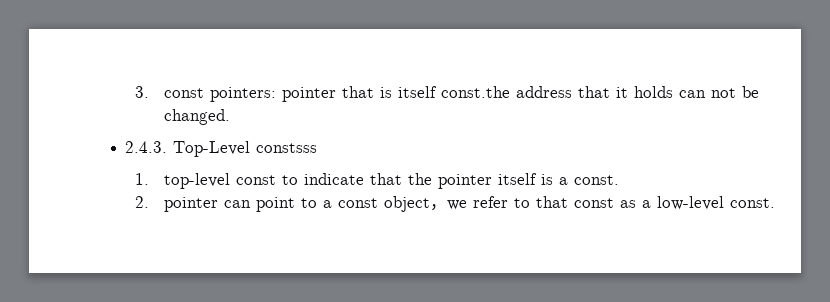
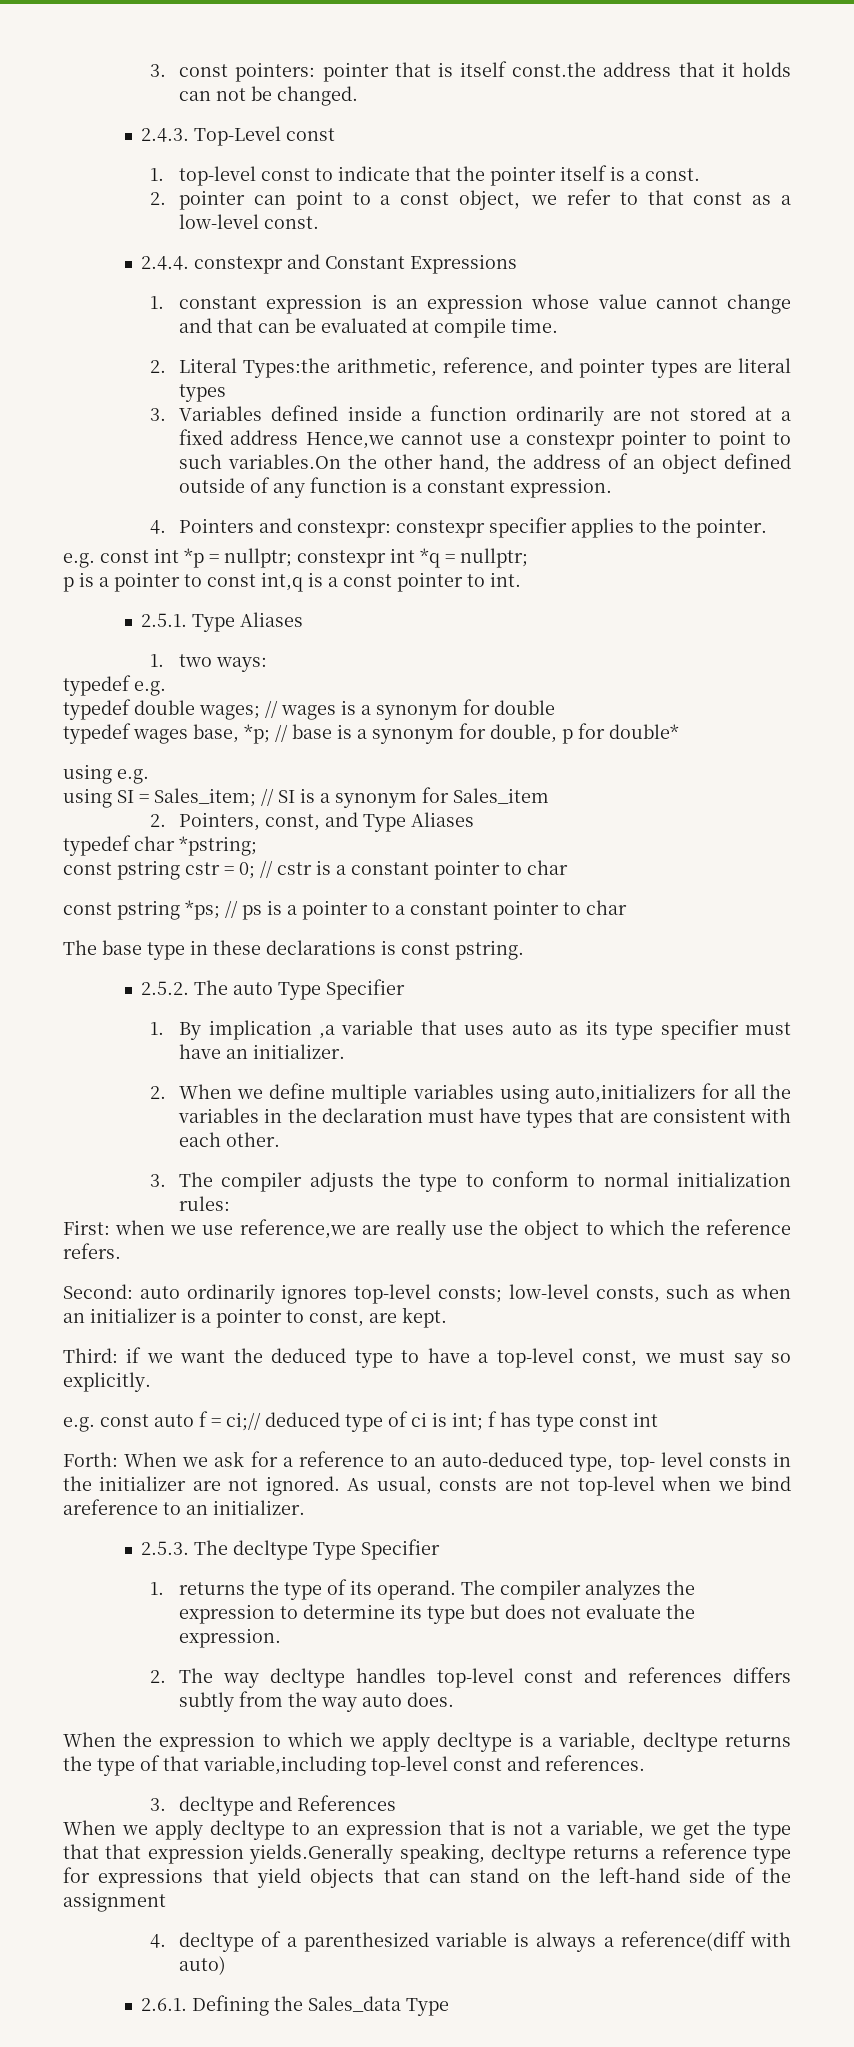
- 2.4.3. Top-Level constsss
+ 2.4.3. Top-Level const
+ 2.4.4. constexpr and Constant Expressions
+ 1. constant expression is an expression whose value cannot change and that can be evaluated at compile time.
+ 2. Literal Types:the arithmetic, reference, and pointer types are literal types
+ 3. Variables defined inside a function ordinarily are not stored at a fixed address Hence,we cannot use a constexpr pointer to point to such variables.On the other hand, the address of an object defined outside of any function is a constant expression.
+ 4. Pointers and constexpr: constexpr specifier applies to the pointer.
+ e.g. const int *p = nullptr; constexpr int *q = nullptr;
+ p is a pointer to const int,q is a const pointer to int.
+ 2.5.1. Type Aliases
+ 1. two ways:
+ typedef e.g.
+ typedef double wages; // wages is a synonym for double
+ typedef wages base, *p; // base is a synonym for double, p for double*
+ using e.g.
+ using SI = Sales_item; // SI is a synonym for Sales_item
+ 2. Pointers, const, and Type Aliases
+ typedef char *pstring;
+ const pstring cstr = 0; // cstr is a constant pointer to char
+ const pstring *ps; // ps is a pointer to a constant pointer to char
+ The base type in these declarations is const pstring.
+ 2.5.2. The auto Type Specifier
+ 1. By implication ,a variable that uses auto as its type specifier must have an initializer.
+ 2. When we define multiple variables using auto,initializers for all the variables in the declaration must have types that are consistent with each other.
+ 3. The compiler adjusts the type to conform to normal initialization rules:
+ First: when we use reference,we are really use the object to which the reference refers.
+ Second: auto ordinarily ignores top-level consts; low-level consts, such as when an initializer is a pointer to const, are kept.
+ Third: if we want the deduced type to have a top-level const, we must say so explicitly.
+ e.g. const auto f = ci;// deduced type of ci is int; f has type const int
+ Forth: When we ask for a reference to an auto-deduced type, top- level consts in the initializer are not ignored. As usual, consts are not top-level when we bind areference to an initializer.
+ 2.5.3. The decltype Type Specifier
+ 1. returns the type of its operand. The compiler analyzes the expression to determine its type but does not evaluate the expression.
+ 2. The way decltype handles top-level const and references differs subtly from the way auto does.
+ When the expression to which we apply decltype is a variable, decltype returns the type of that variable,including top-level const and references.
+ 3. decltype and References
+ When we apply decltype to an expression that is not a variable, we get the type that that expression yields.Generally speaking, decltype returns a reference type for expressions that yield objects that can stand on the left-hand side of the assignment
+ 4. decltype of a parenthesized variable is always a reference(diff with auto)
+ 2.6.1. Defining the Sales_data Type

